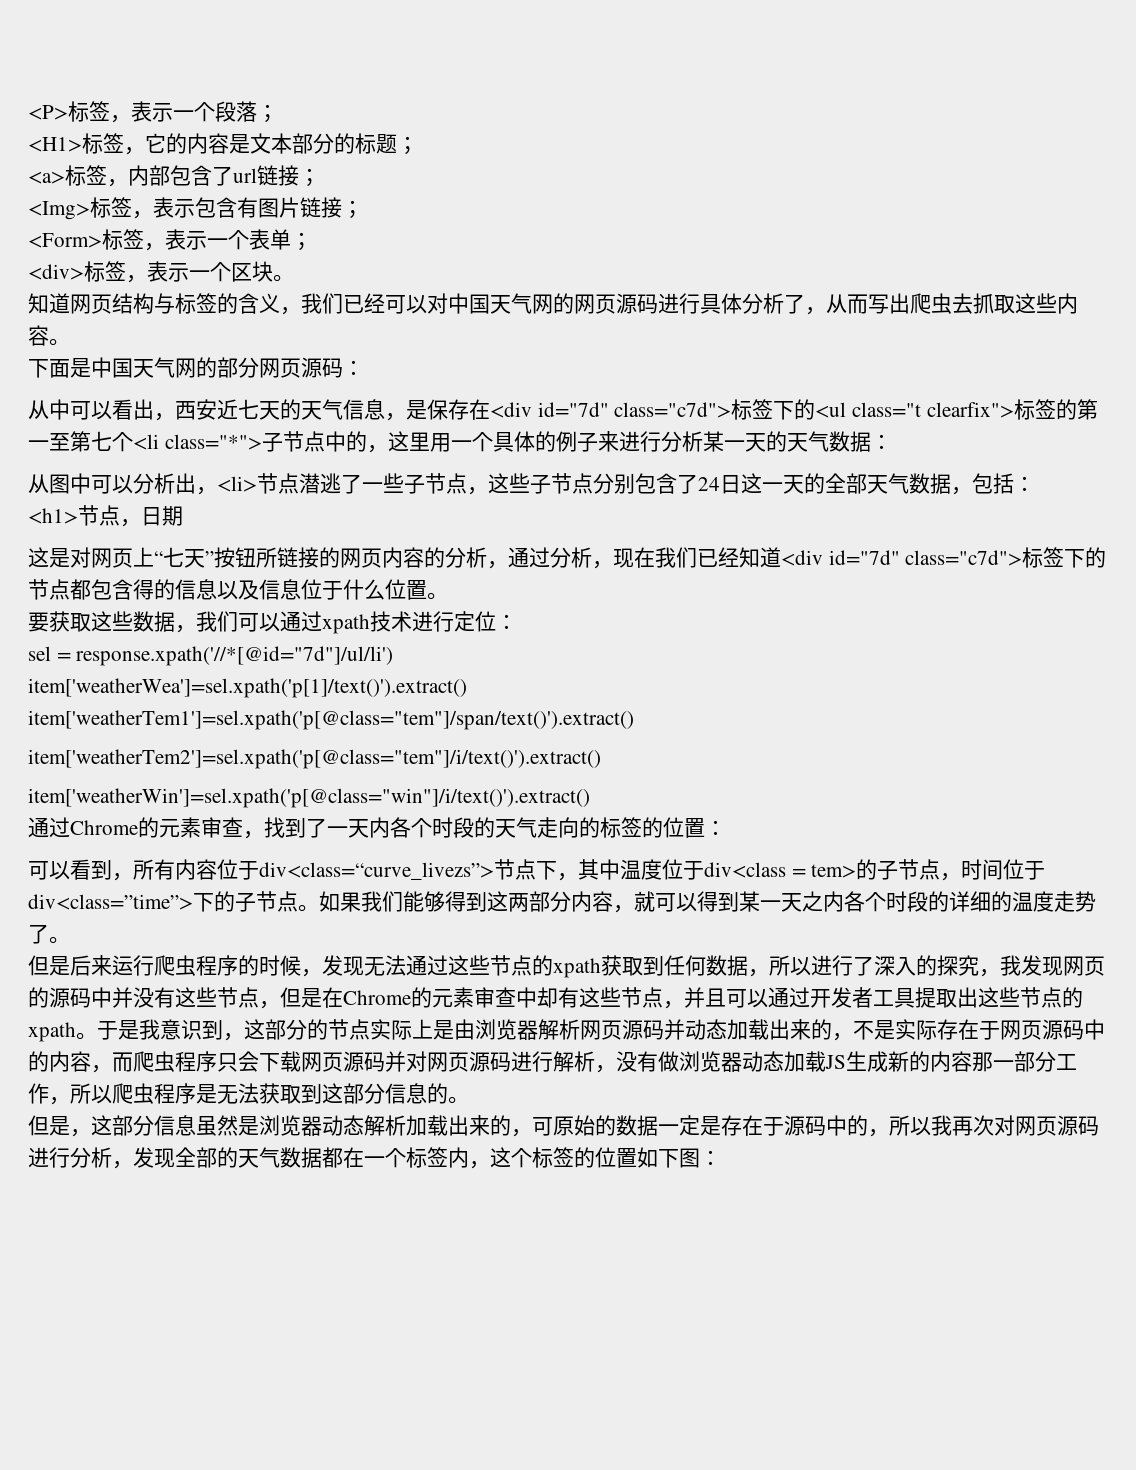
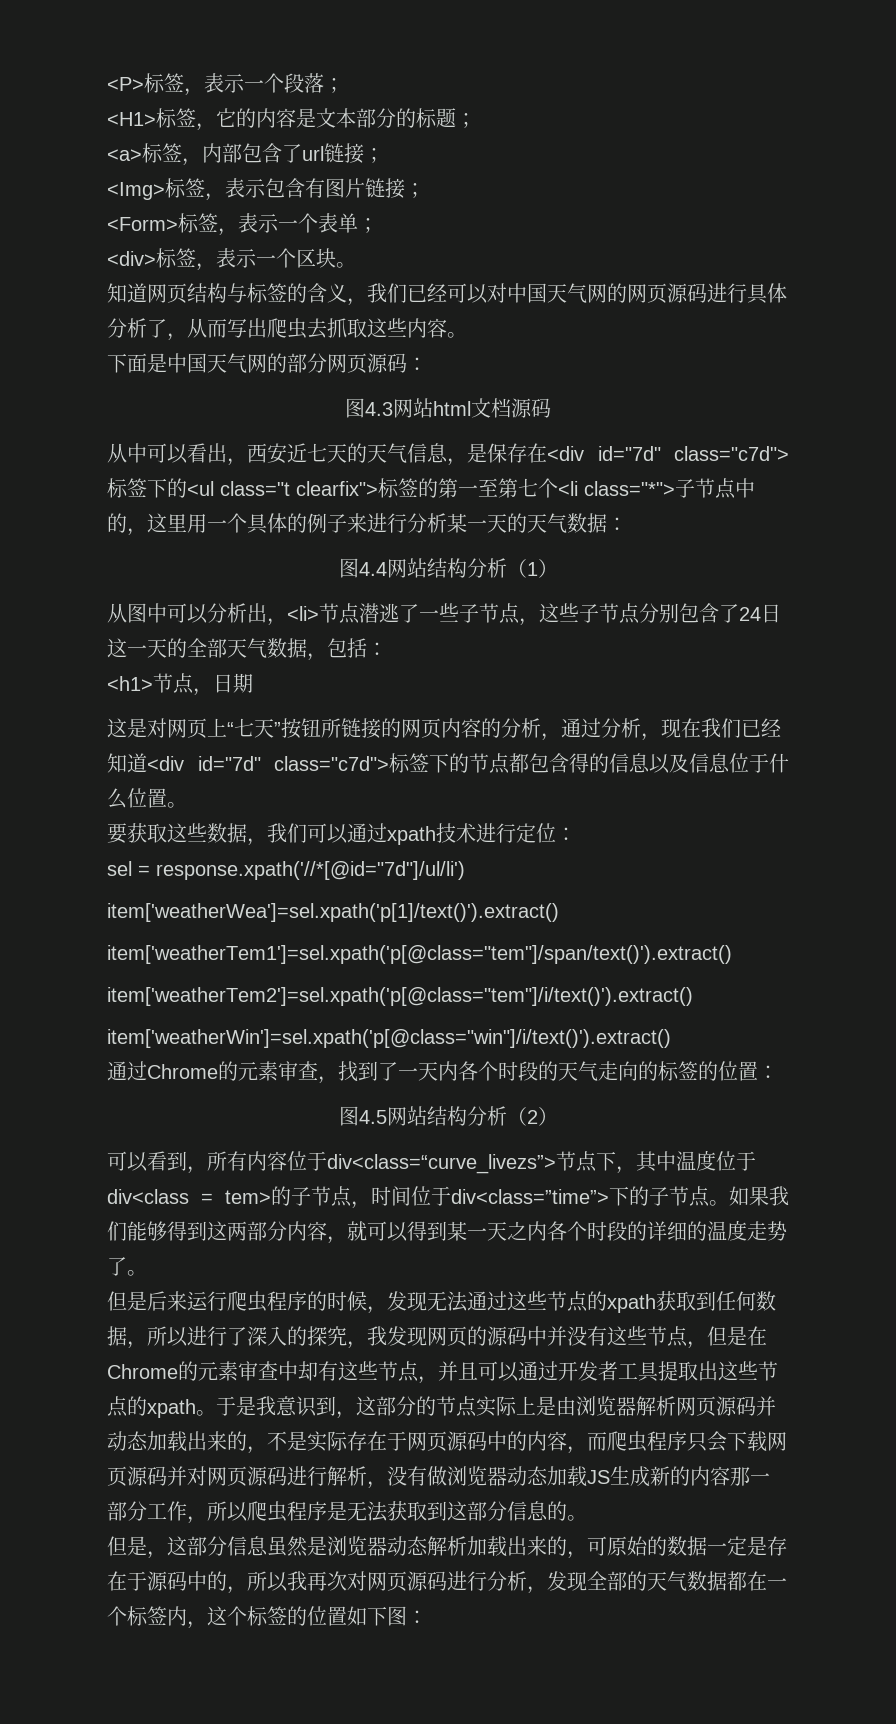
+ 图4.3网站html文档源码
+ 图4.4网站结构分析（1）
+ 图4.5网站结构分析（2）

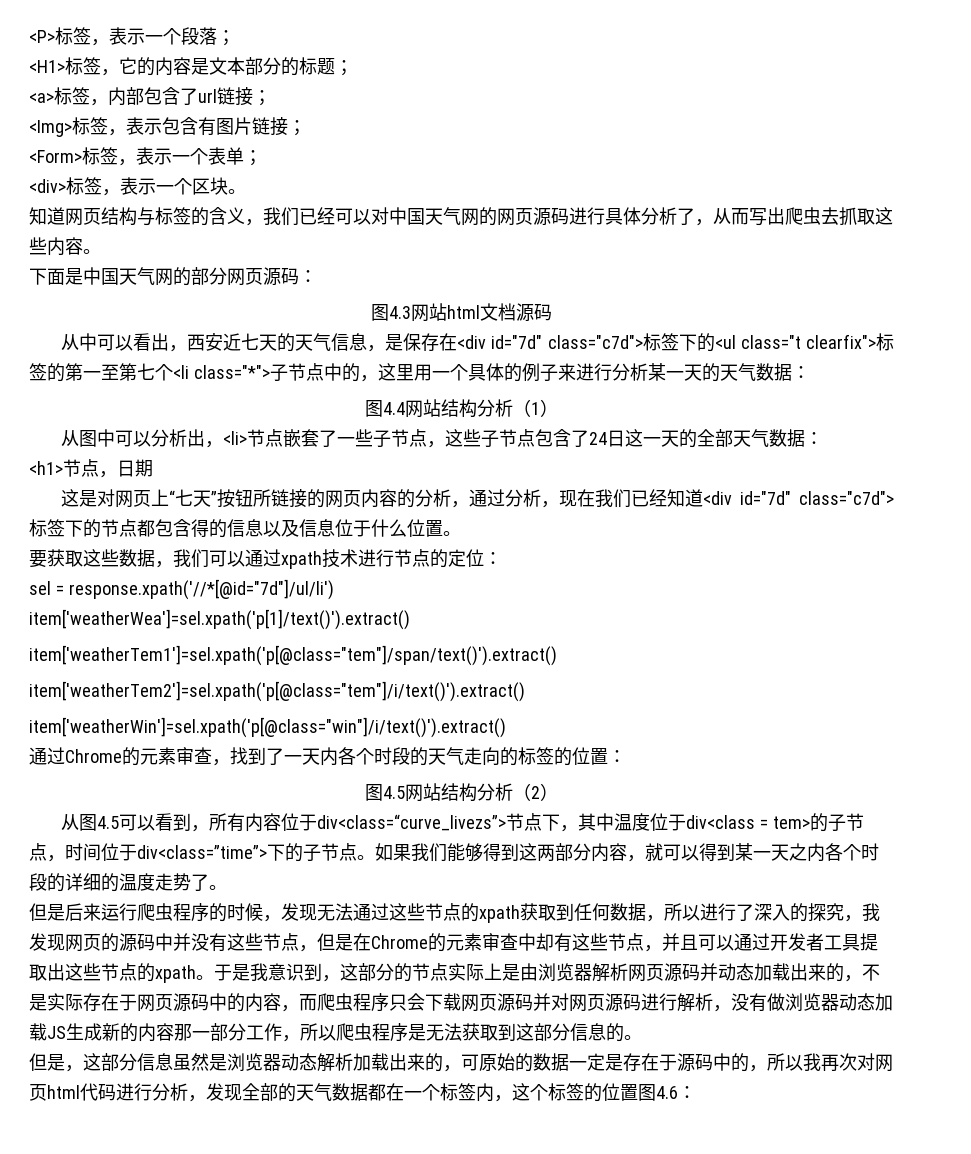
- 从图中可以分析出，<li>节点潜逃了一些子节点，这些子节点分别包含了24日这一天的全部天气数据，包括：
+ 从图中可以分析出，<li>节点嵌套了一些子节点，这些子节点包含了24日这一天的全部天气数据：
- 要获取这些数据，我们可以通过xpath技术进行定位：
+ 要获取这些数据，我们可以通过xpath技术进行节点的定位：
- 可以看到，所有内容位于div<class=“curve_livezs”>节点下，其中温度位于div<class = tem>的子节点，时间位于div<class=”time”>下的子节点。
+ 从图4.5可以看到，所有内容位于div<class=“curve_livezs”>节点下，其中温度位于div<class = tem>的子节点，时间位于div<class=”time”>下的子节点。
- 但是，这部分信息虽然是浏览器动态解析加载出来的，可原始的数据一定是存在于源码中的，所以我再次对网页源码进行分析，发现全部的天气数据都在一个标签内，这个标签的位置如下图：
+ 但是，这部分信息虽然是浏览器动态解析加载出来的，可原始的数据一定是存在于源码中的，所以我再次对网页html代码进行分析，发现全部的天气数据都在一个标签内，这个标签的位置图4.6：

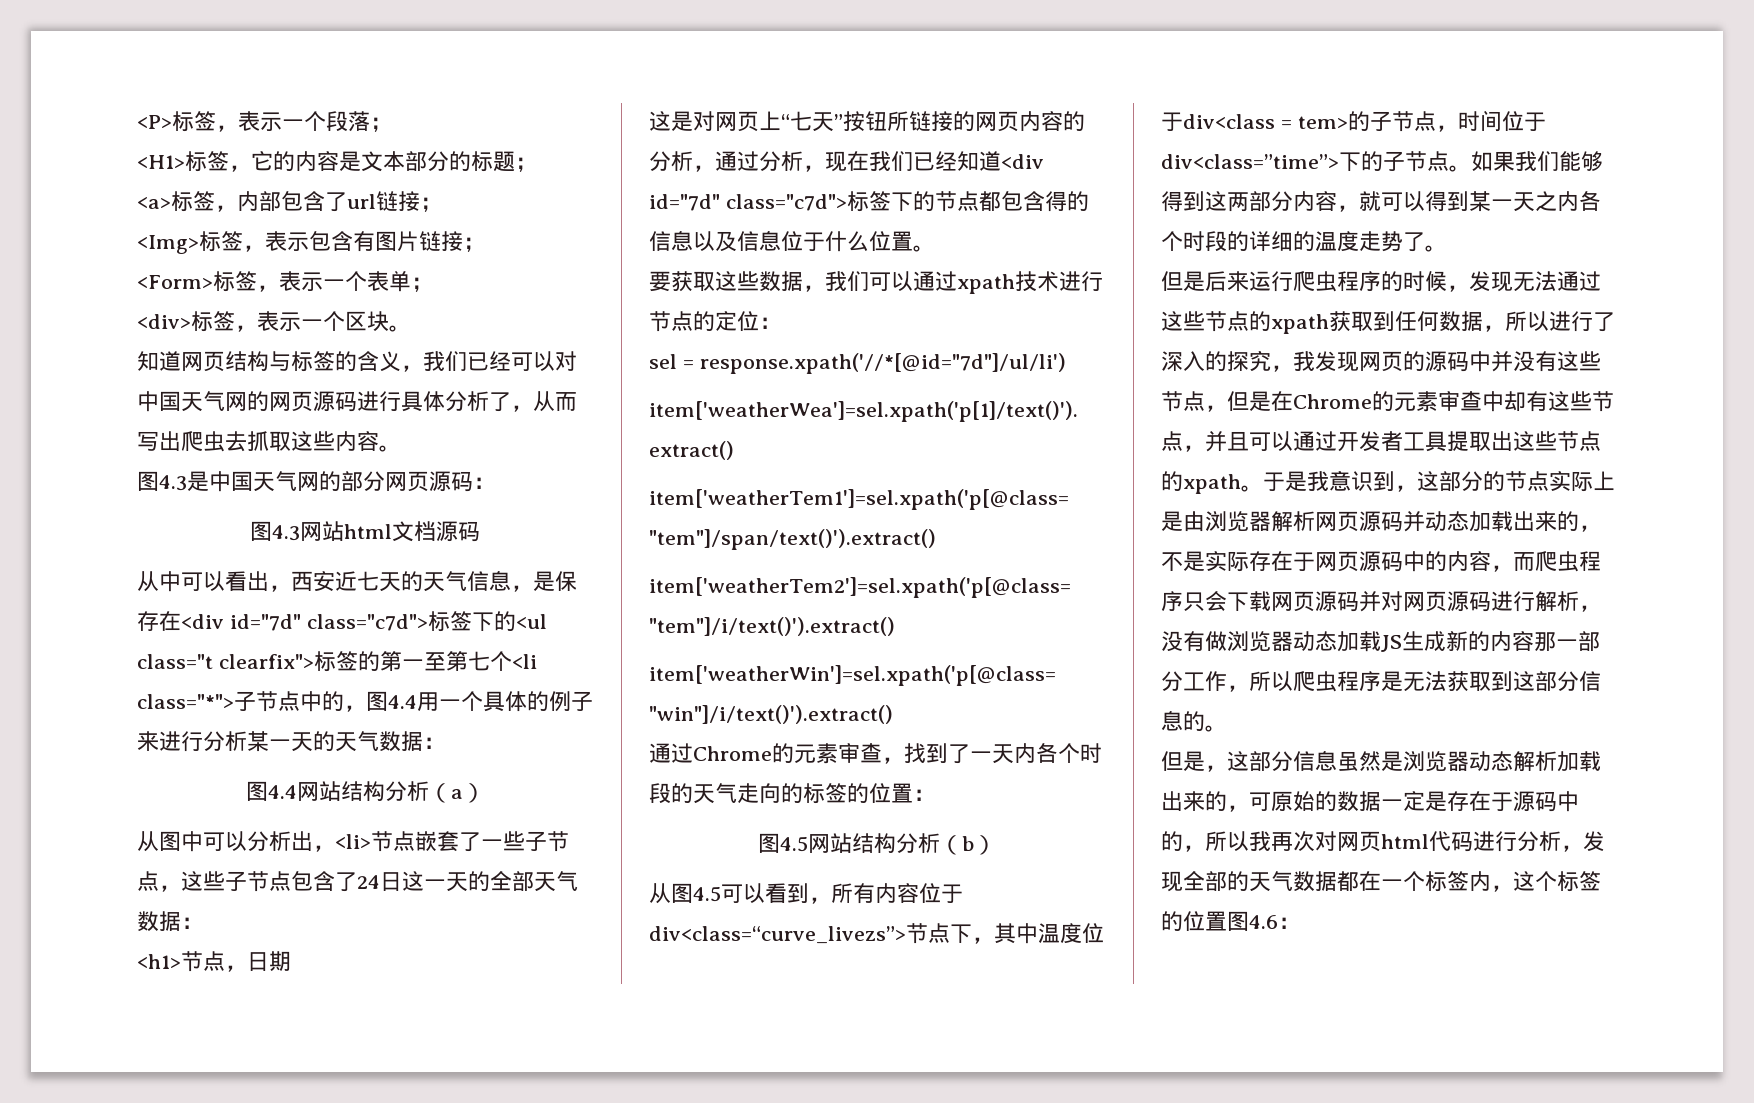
- 下面是中国天气网的部分网页源码：
+ 图4.3是中国天气网的部分网页源码：
- 从中可以看出，西安近七天的天气信息，是保存在<div id="7d" class="c7d">标签下的<ul class="t clearfix">标签的第一至第七个<li class="*">子节点中的，这里用一个具体的例子来进行分析某一天的天气数据：
+ 从中可以看出，西安近七天的天气信息，是保存在<div id="7d" class="c7d">标签下的<ul class="t clearfix">标签的第一至第七个<li class="*">子节点中的，图4.4用一个具体的例子来进行分析某一天的天气数据：
- 图4.4网站结构分析（1）
+ 图4.4网站结构分析（a）
- 图4.5网站结构分析（2）
+ 图4.5网站结构分析（b）

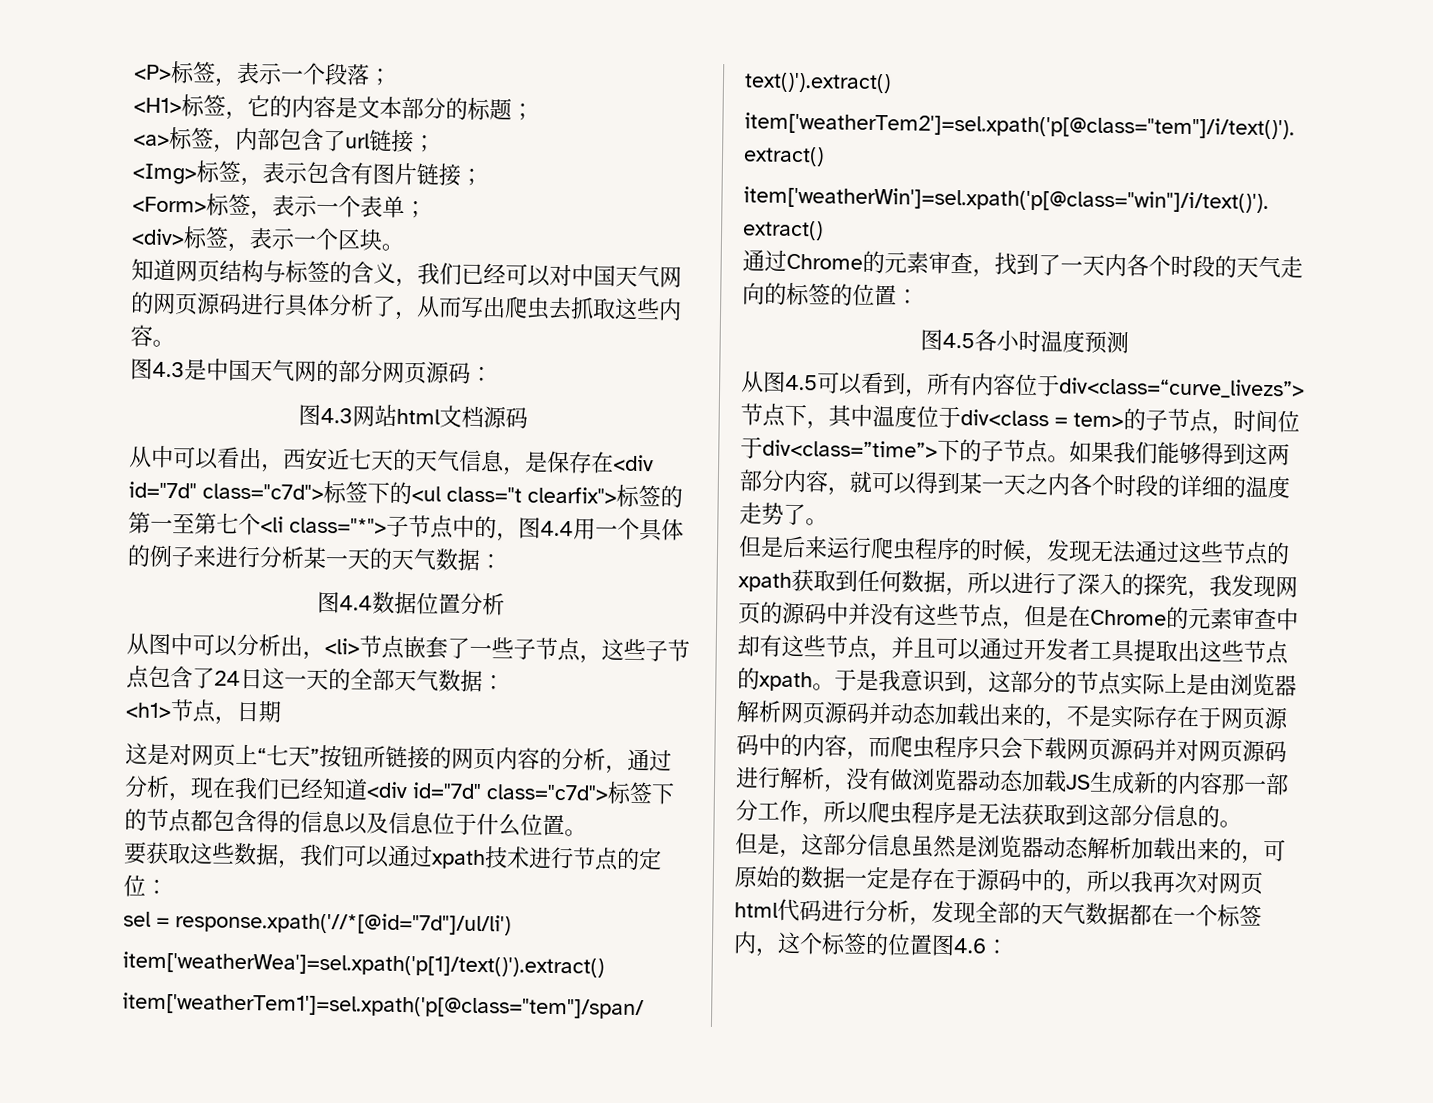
- 图4.4网站结构分析（a）
+ 图4.4数据位置分析
- 图4.5网站结构分析（b）
+ 图4.5各小时温度预测

